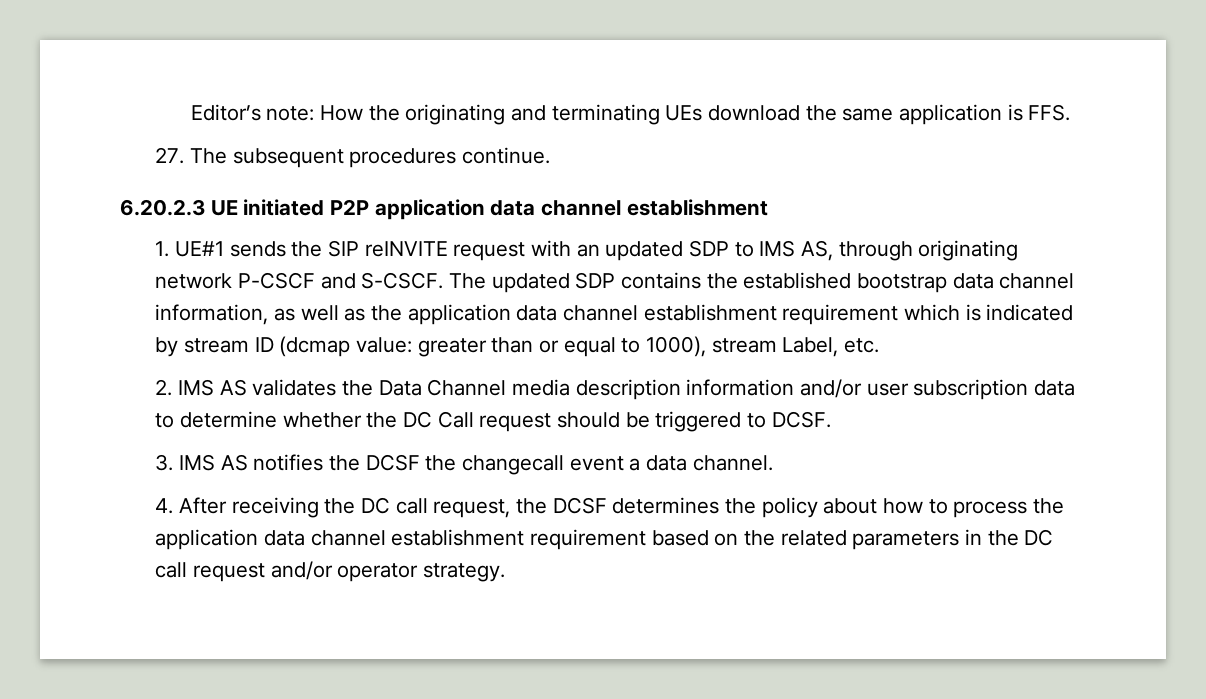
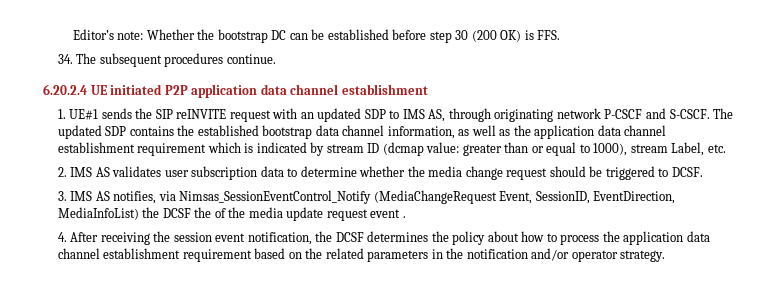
- Editor’s note: How the originating and terminating UEs download the same application is FFS.
+ Editor’s note: Whether the bootstrap DC can be established before step 30 (200 OK) is FFS.
- 27. The subsequent procedures continue.
+ 34. The subsequent procedures continue.
- 6.20.2.3 UE initiated P2P application data channel establishment
+ 6.20.2.4 UE initiated P2P application data channel establishment
- 2. IMS AS validates the Data Channel media description information and/or user subscription data to determine whether the DC Call request should be triggered to DCSF.
+ 2. IMS AS validates user subscription data to determine whether the media change request should be triggered to DCSF.
- 3. IMS AS notifies the DCSF the changecall event a data channel.
+ 3. IMS AS notifies, via Nimsas_SessionEventControl_Notify (MediaChangeRequest Event, SessionID, EventDirection, MediaInfoList) the DCSF the of the media update request event .
- 4. After receiving the DC call request, the DCSF determines the policy about how to process the application data channel establishment requirement based on the related parameters in the DC call request and/or operator strategy.
+ 4. After receiving the session event notification, the DCSF determines the policy about how to process the application data channel establishment requirement based on the related parameters in the notification and/or operator strategy.

